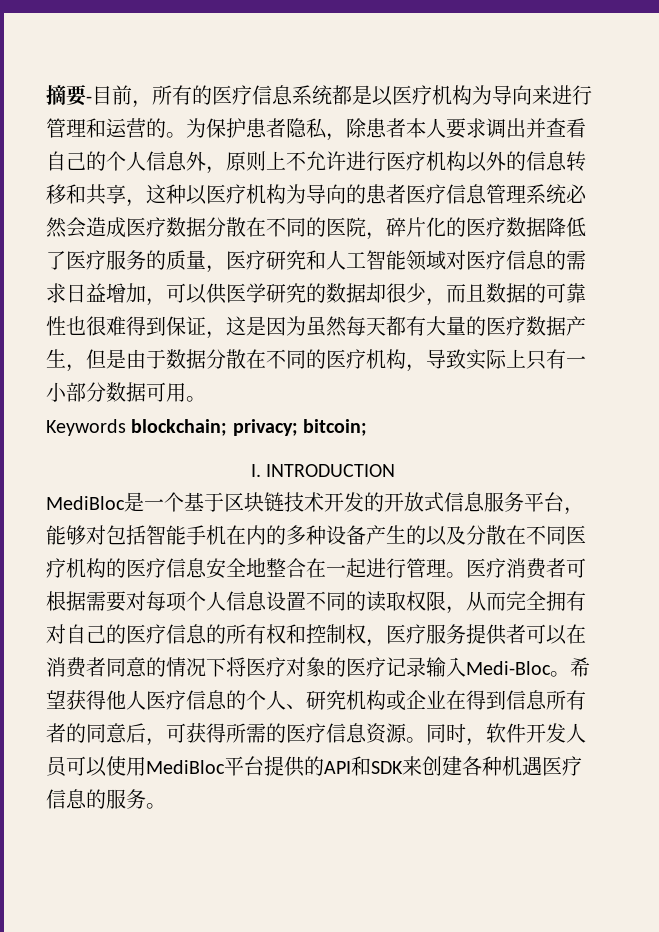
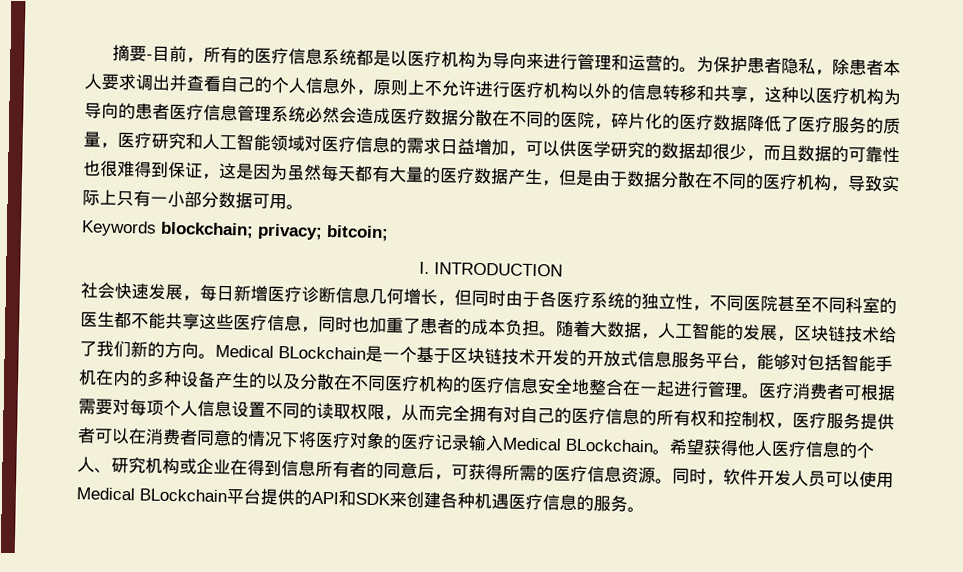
- MediBloc是一个基于区块链技术开发的开放式信息服务平台，能够对包括智能手机在内的多种设备产生的以及分散在不同医疗机构的医疗信息安全地整合在一起进行管理。
+ 社会快速发展，每日新增医疗诊断信息几何增长，但同时由于各医疗系统的独立性，不同医院甚至不同科室的医生都不能共享这些医疗信息，同时也加重了患者的成本负担。随着大数据，人工智能的发展，区块链技术给了我们新的方向。Medical BLockchain是一个基于区块链技术开发的开放式信息服务平台，能够对包括智能手机在内的多种设备产生的以及分散在不同医疗机构的医疗信息安全地整合在一起进行管理。
- 医疗消费者可根据需要对每项个人信息设置不同的读取权限，从而完全拥有对自己的医疗信息的所有权和控制权，医疗服务提供者可以在消费者同意的情况下将医疗对象的医疗记录输入Medi-Bloc。
+ 医疗消费者可根据需要对每项个人信息设置不同的读取权限，从而完全拥有对自己的医疗信息的所有权和控制权，医疗服务提供者可以在消费者同意的情况下将医疗对象的医疗记录输入Medical BLockchain。
- 同时，软件开发人员可以使用MediBloc平台提供的API和SDK来创建各种机遇医疗信息的服务。
+ 同时，软件开发人员可以使用Medical BLockchain平台提供的API和SDK来创建各种机遇医疗信息的服务。

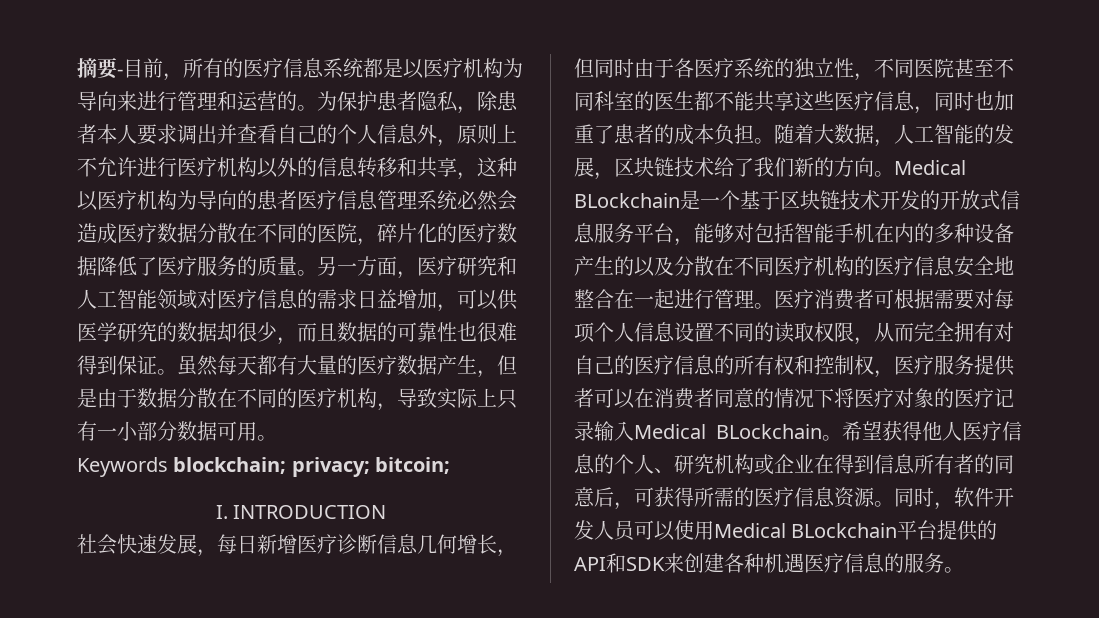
- 为保护患者隐私，除患者本人要求调出并查看自己的个人信息外，原则上不允许进行医疗机构以外的信息转移和共享，这种以医疗机构为导向的患者医疗信息管理系统必然会造成医疗数据分散在不同的医院，碎片化的医疗数据降低了医疗服务的质量，医疗研究和人工智能领域对医疗信息的需求日益增加，可以供医学研究的数据却很少，而且数据的可靠性也很难得到保证，这是因为虽然每天都有大量的医疗数据产生，但是由于数据分散在不同的医疗机构，导致实际上只有一小部分数据可用。
+ 为保护患者隐私，除患者本人要求调出并查看自己的个人信息外，原则上不允许进行医疗机构以外的信息转移和共享，这种以医疗机构为导向的患者医疗信息管理系统必然会造成医疗数据分散在不同的医院，碎片化的医疗数据降低了医疗服务的质量。另一方面，医疗研究和人工智能领域对医疗信息的需求日益增加，可以供医学研究的数据却很少，而且数据的可靠性也很难得到保证。虽然每天都有大量的医疗数据产生，但是由于数据分散在不同的医疗机构，导致实际上只有一小部分数据可用。

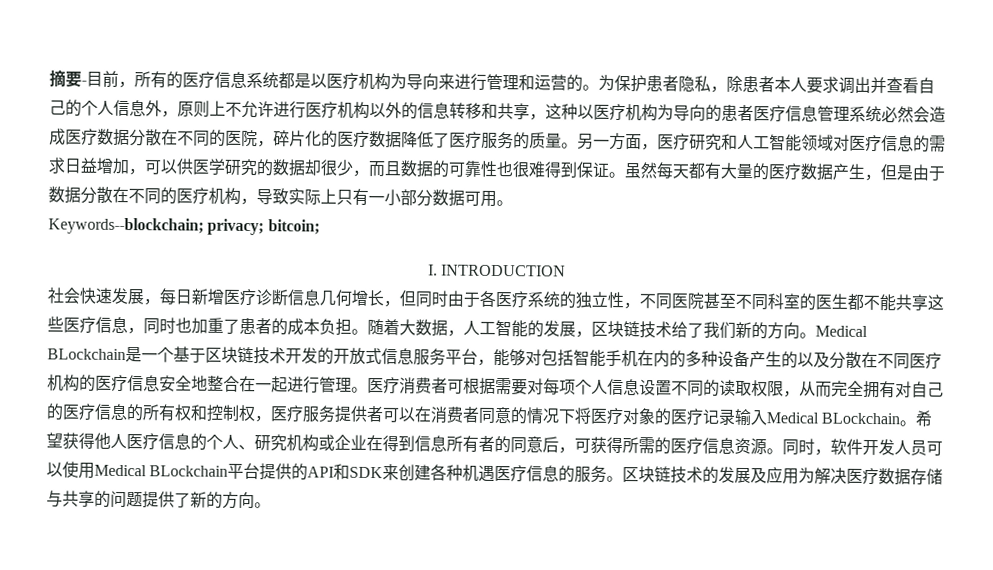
- Keywords blockchain; privacy; bitcoin;
+ Keywords--blockchain; privacy; bitcoin;
+ 区块链技术的发展及应用为解决医疗数据存储与共享的问题提供了新的方向。

